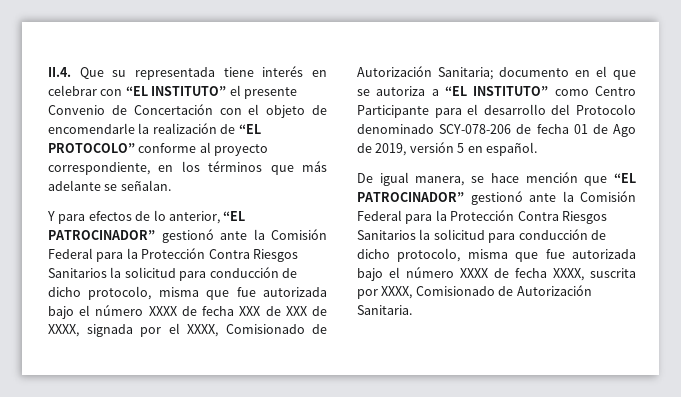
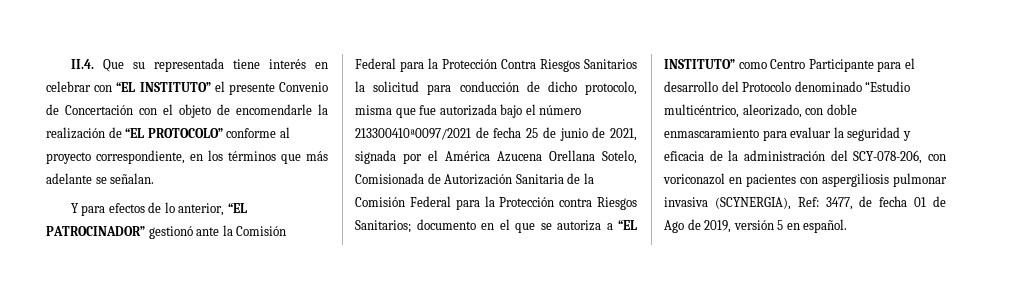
- Y para efectos de lo anterior, “EL PATROCINADOR” gestionó ante la Comisión Federal para la Protección Contra Riesgos Sanitarios la solicitud para conducción de dicho protocolo, misma que fue autorizada bajo el número XXXX de fecha XXX de XXX de XXXX, signada por el XXXX, Comisionado de Autorización Sanitaria;
+ Y para efectos de lo anterior, “EL PATROCINADOR” gestionó ante la Comisión Federal para la Protección Contra Riesgos Sanitarios la solicitud para conducción de dicho protocolo, misma que fue autorizada bajo el número 213300410ª0097/2021 de fecha 25 de junio de 2021, signada por el América Azucena Orellana Sotelo, Comisionada de Autorización Sanitaria de la Comisión Federal para la Protección contra Riesgos Sanitarios;
- documento en el que se autoriza a “EL INSTITUTO” como Centro Participante para el desarrollo del Protocolo denominado SCY-078-206 de fecha 01 de Ago de 2019, versión 5 en español.
+ documento en el que se autoriza a “EL INSTITUTO” como Centro Participante para el desarrollo del Protocolo denominado “Estudio multicéntrico, aleorizado, con doble enmascaramiento para evaluar la seguridad y eficacia de la administración del SCY-078-206, con voriconazol en pacientes con aspergiliosis pulmonar invasiva (SCYNERGIA), Ref: 3477, de fecha 01 de Ago de 2019, versión 5 en español.
- De igual manera, se hace mención que “EL PATROCINADOR” gestionó ante la Comisión Federal para la Protección Contra Riesgos Sanitarios la solicitud para conducción de dicho protocolo, misma que fue autorizada bajo el número XXXX de fecha XXXX, suscrita por XXXX, Comisionado de Autorización Sanitaria.

